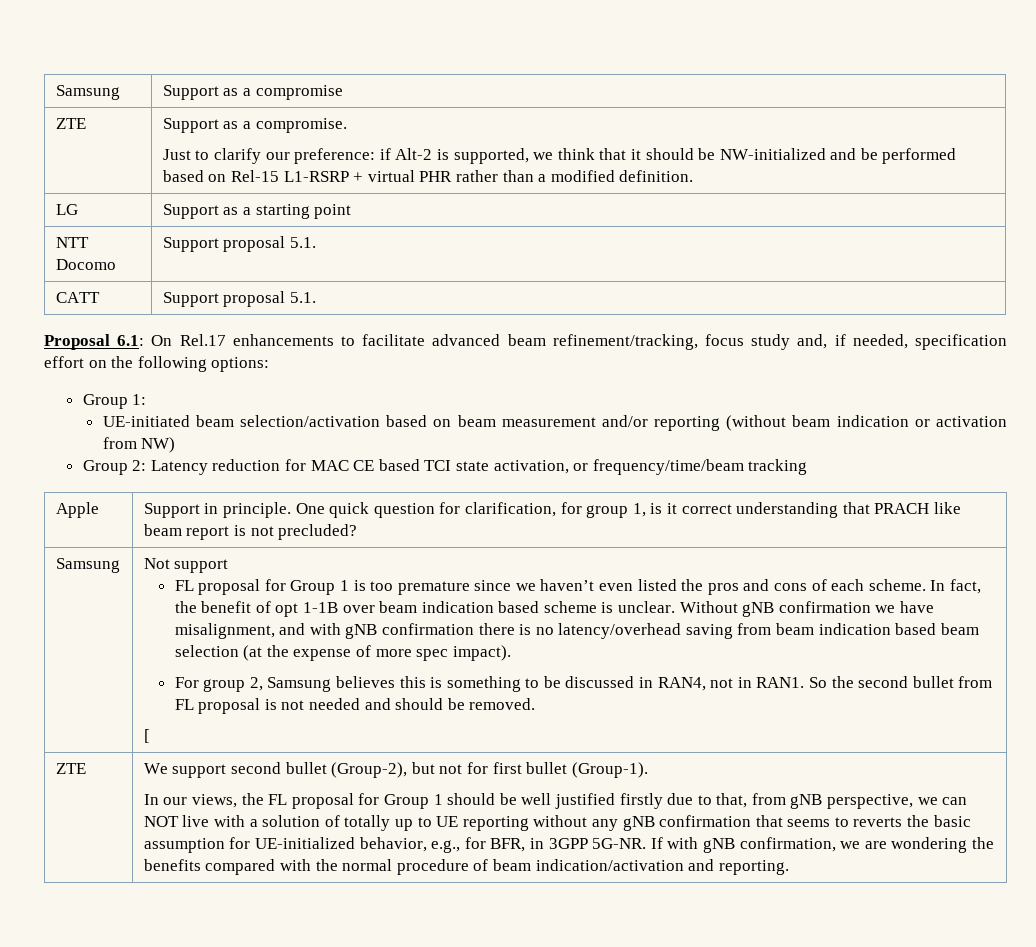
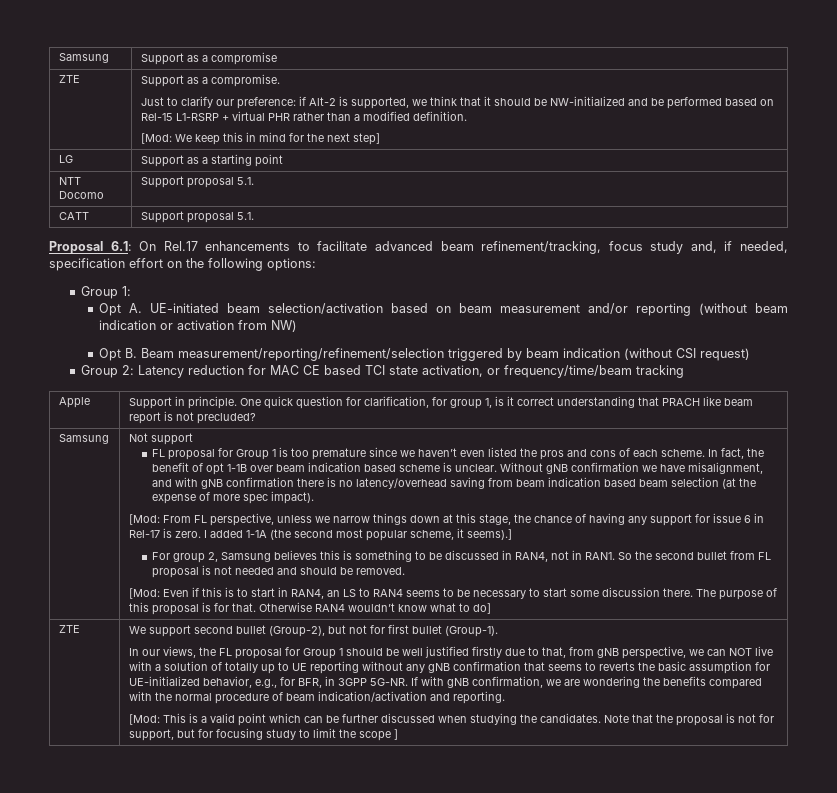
+ [Mod: We keep this in mind for the next step]
- UE-initiated beam selection/activation based on beam measurement and/or reporting (without beam indication or activation from NW)
+ Opt A. UE-initiated beam selection/activation based on beam measurement and/or reporting (without beam indication or activation from NW)
+ Opt B. Beam measurement/reporting/refinement/selection triggered by beam indication (without CSI request)
+ [Mod: From FL perspective, unless we narrow things down at this stage, the chance of having any support for issue 6 in Rel-17 is zero. I added 1-1A (the second most popular scheme, it seems).]
- [
+ [Mod: Even if this is to start in RAN4, an LS to RAN4 seems to be necessary to start some discussion there. The purpose of this proposal is for that. Otherwise RAN4 wouldn’t know what to do]
+ [Mod: This is a valid point which can be further discussed when studying the candidates. Note that the proposal is not for support, but for focusing study to limit the scope ]

